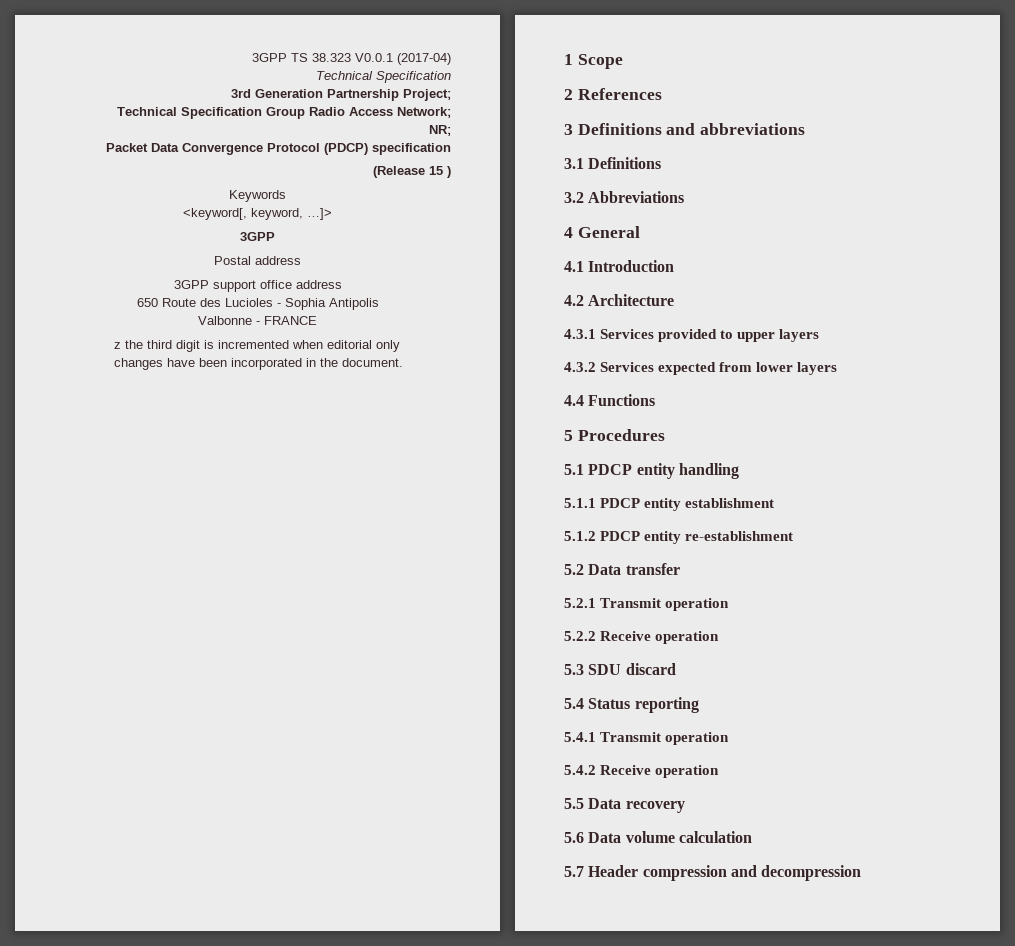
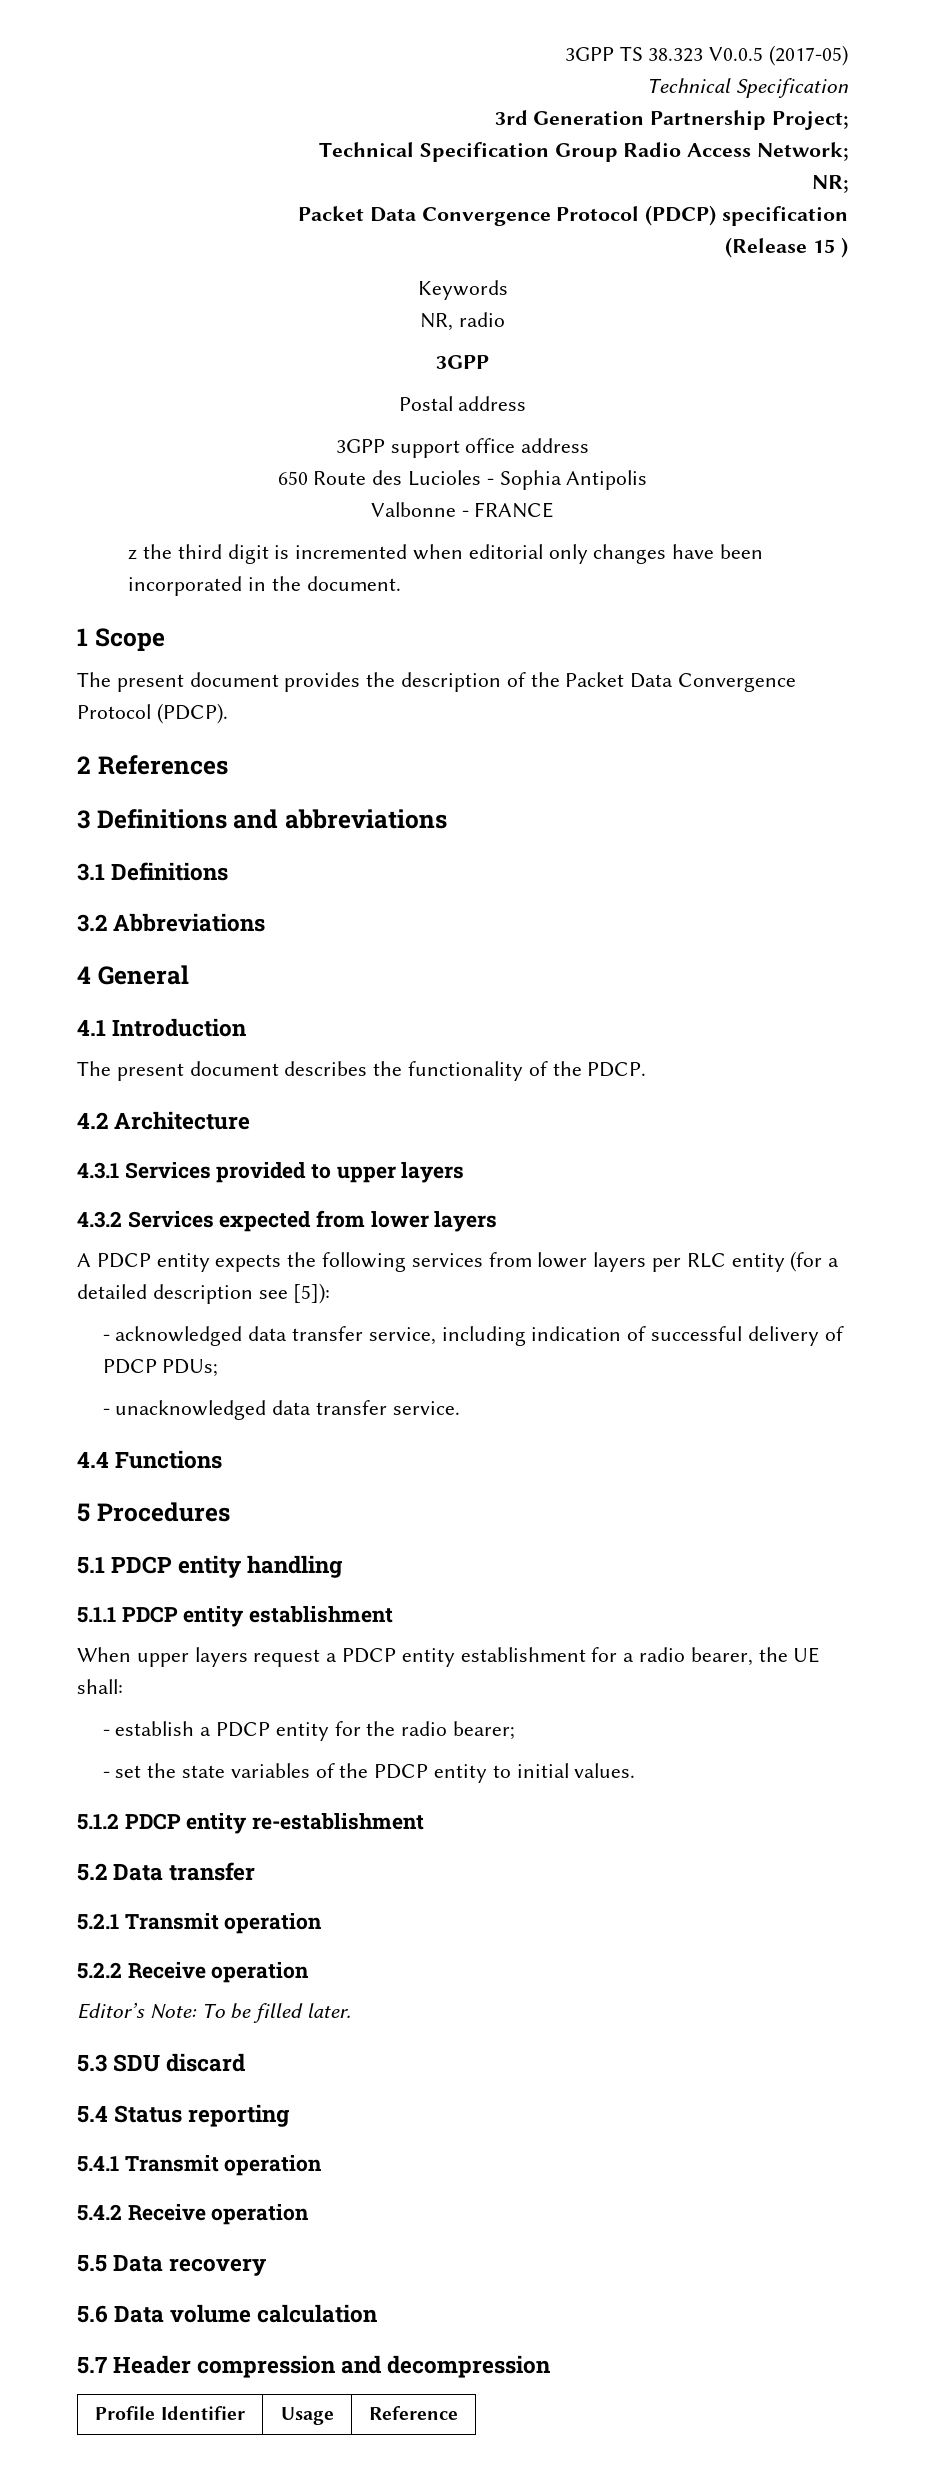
- 3GPP TS 38.323 V0.0.1 (2017-04)
+ 3GPP TS 38.323 V0.0.5 (2017-05)
- <keyword[, keyword, …]>
+ NR, radio
+ The present document provides the description of the Packet Data Convergence Protocol (PDCP).
+ The present document describes the functionality of the PDCP.
+ A PDCP entity expects the following services from lower layers per RLC entity (for a detailed description see [5]):
+ - acknowledged data transfer service, including indication of successful delivery of PDCP PDUs;
+ - unacknowledged data transfer service.
+ When upper layers request a PDCP entity establishment for a radio bearer, the UE shall:
+ - establish a PDCP entity for the radio bearer;
+ - set the state variables of the PDCP entity to initial values.
+ Editor’s Note: To be filled later.
+ Profile Identifier | Usage | Reference

